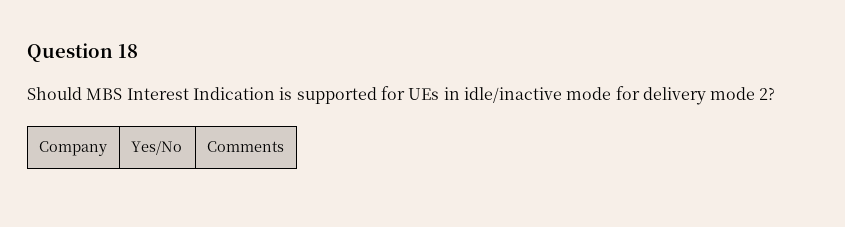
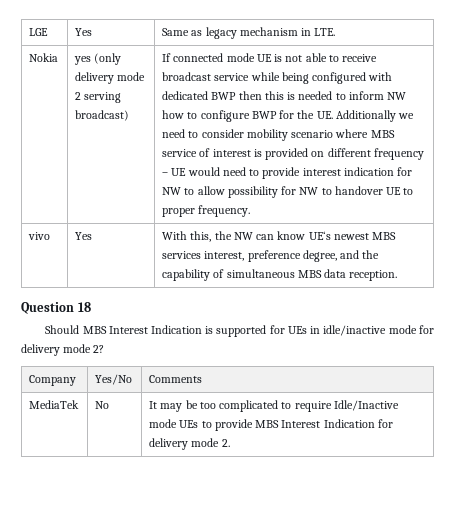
+ LGE | Yes | Same as legacy mechanism in LTE.
+ Nokia | yes (only delivery mode 2 serving broadcast) | If connected mode UE is not able to receive broadcast service while being configured with dedicated BWP then this is needed to inform NW how to configure BWP for the UE. Additionally we need to consider mobility scenario where MBS service of interest is provided on different frequency – UE would need to provide interest indication for NW to allow possibility for NW to handover UE to proper frequency.
+ vivo | Yes | With this, the NW can know UE‘s newest MBS services interest, preference degree, and the capability of simultaneous MBS data reception.
+ MediaTek | No | It may be too complicated to require Idle/Inactive mode UEs to provide MBS Interest Indication for delivery mode 2.

